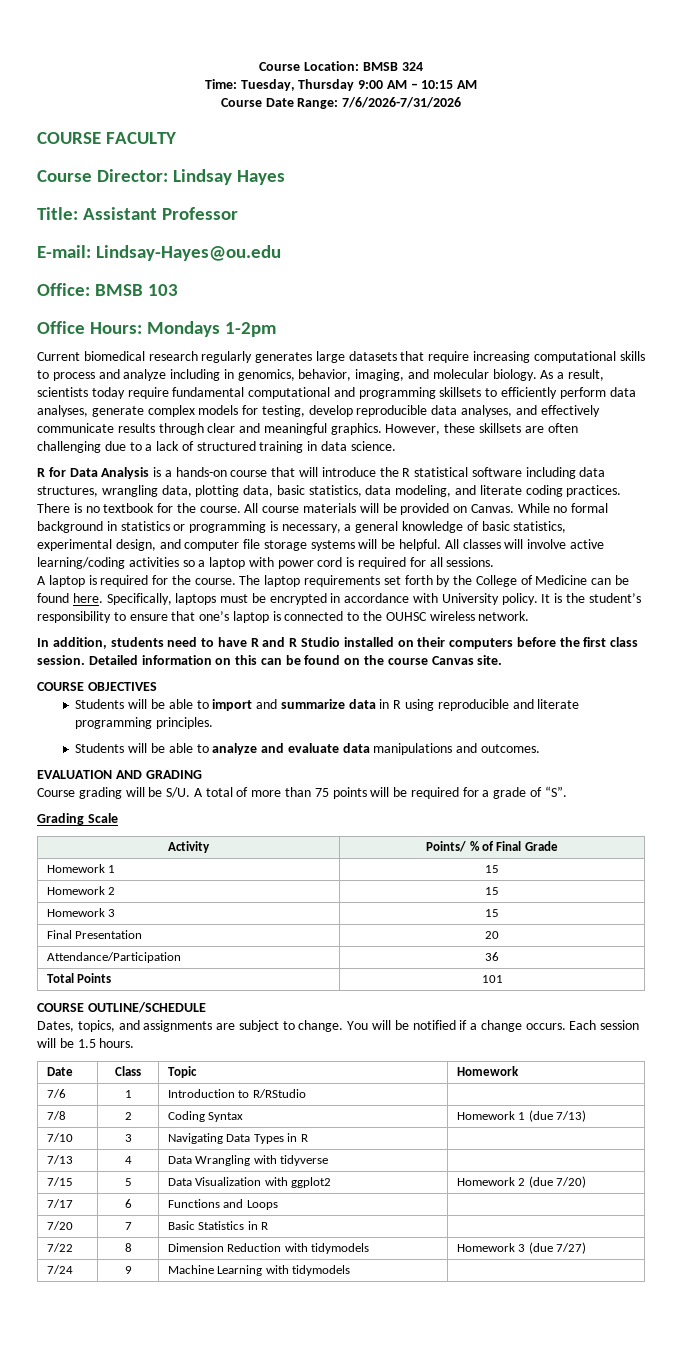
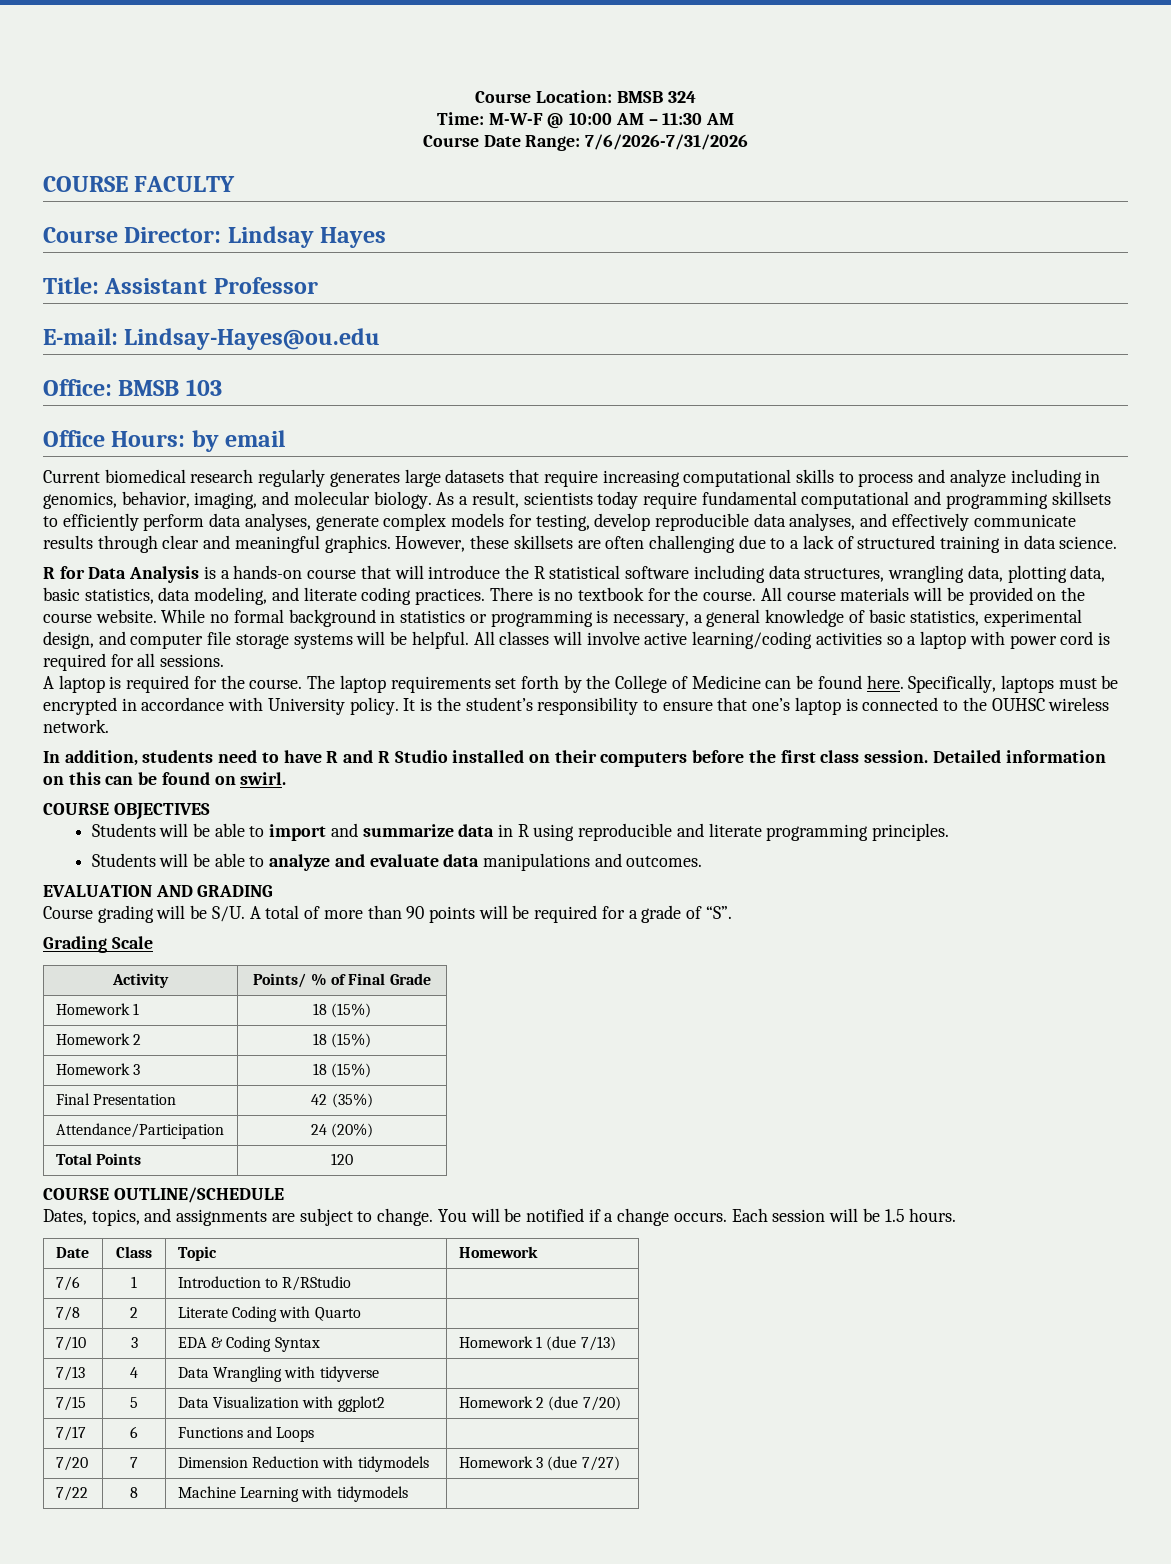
- Time: Tuesday, Thursday 9:00 AM – 10:15 AM
+ Time: M-W-F @ 10:00 AM – 11:30 AM
- Office Hours: Mondays 1-2pm
+ Office Hours: by email
- All course materials will be provided on Canvas.
+ All course materials will be provided on the course website.
- Detailed information on this can be found on the course Canvas site.
+ Detailed information on this can be found on swirl.
- Course grading will be S/U. A total of more than 75 points will be required for a grade of “S”.
+ Course grading will be S/U. A total of more than 90 points will be required for a grade of “S”.
- Homework 1 | 15
+ Homework 1 | 18 (15%)
- Homework 2 | 15
+ Homework 2 | 18 (15%)
- Homework 3 | 15
+ Homework 3 | 18 (15%)
- Final Presentation | 20
+ Final Presentation | 42 (35%)
- Attendance/Participation | 36
+ Attendance/Participation | 24 (20%)
- Total Points | 101
+ Total Points | 120
- 7/8 | 2 | Coding Syntax | Homework 1 (due 7/13)
+ 7/8 | 2 | Literate Coding with Quarto |
+ 7/10 | 3 | EDA & Coding Syntax | Homework 1 (due 7/13)
- 7/10 | 3 | Navigating Data Types in R |
- 7/20 | 7 | Basic Statistics in R |
- 7/22 | 8 | Dimension Reduction with tidymodels | Homework 3 (due 7/27)
+ 7/20 | 7 | Dimension Reduction with tidymodels | Homework 3 (due 7/27)
- 7/24 | 9 | Machine Learning with tidymodels |
+ 7/22 | 8 | Machine Learning with tidymodels |

